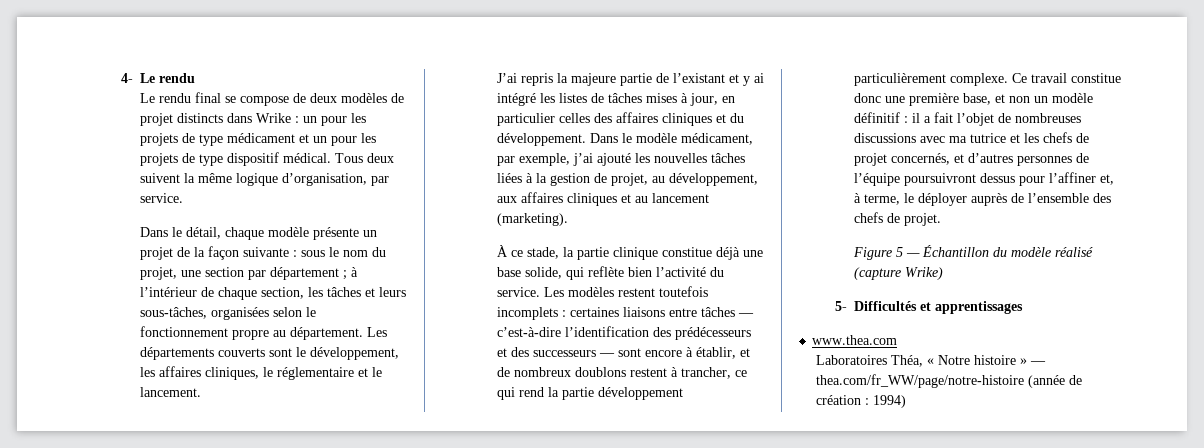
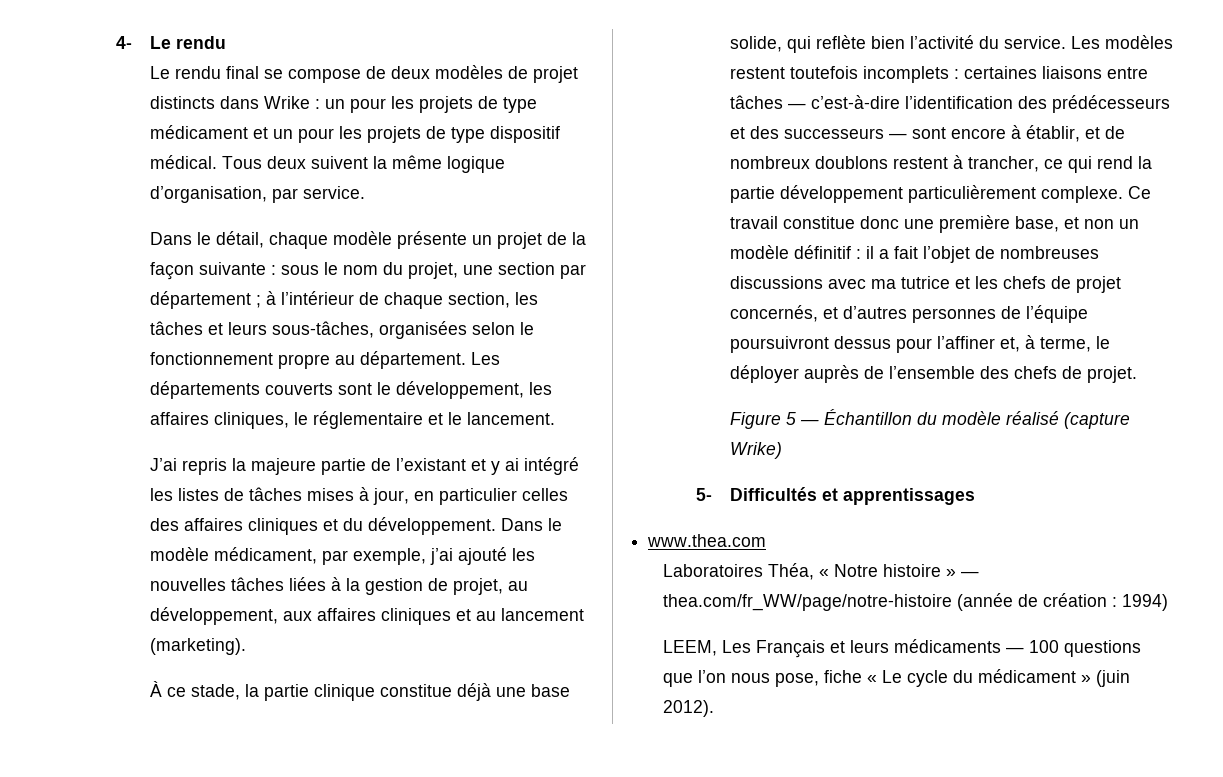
+ LEEM, Les Français et leurs médicaments — 100 questions que l’on nous pose, fiche « Le cycle du médicament » (juin 2012).

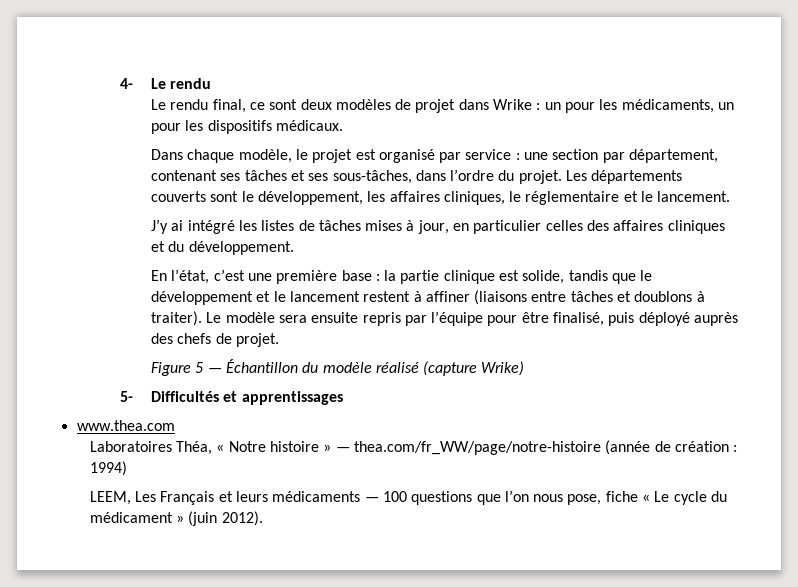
- Le rendu final se compose de deux modèles de projet distincts dans Wrike : un pour les projets de type médicament et un pour les projets de type dispositif médical. Tous deux suivent la même logique d’organisation, par service.
- Dans le détail, chaque modèle présente un projet de la façon suivante : sous le nom du projet, une section par département ; à l’intérieur de chaque section, les tâches et leurs sous-tâches, organisées selon le fonctionnement propre au département.
+ Le rendu final, ce sont deux modèles de projet dans Wrike : un pour les médicaments, un pour les dispositifs médicaux.
+ Dans chaque modèle, le projet est organisé par service : une section par département, contenant ses tâches et ses sous-tâches, dans l’ordre du projet.
- J’ai repris la majeure partie de l’existant et y ai intégré les listes de tâches mises à jour, en particulier celles des affaires cliniques et du développement. Dans le modèle médicament, par exemple, j’ai ajouté les nouvelles tâches liées à la gestion de projet, au développement, aux affaires cliniques et au lancement (marketing).
- À ce stade, la partie clinique constitue déjà une base solide, qui reflète bien l’activité du service. Les modèles restent toutefois incomplets : certaines liaisons entre tâches — c’est-à-dire l’identification des prédécesseurs et des successeurs — sont encore à établir, et de nombreux doublons restent à trancher, ce qui rend la partie développement particulièrement complexe. Ce travail constitue donc une première base, et non un modèle définitif : il a fait l’objet de nombreuses discussions avec ma tutrice et les chefs de projet concernés, et d’autres personnes de l’équipe poursuivront dessus pour l’affiner et, à terme, le déployer auprès de l’ensemble des chefs de projet.
+ J’y ai intégré les listes de tâches mises à jour, en particulier celles des affaires cliniques et du développement.
+ En l’état, c’est une première base : la partie clinique est solide, tandis que le développement et le lancement restent à affiner (liaisons entre tâches et doublons à traiter). Le modèle sera ensuite repris par l’équipe pour être finalisé, puis déployé auprès des chefs de projet.

